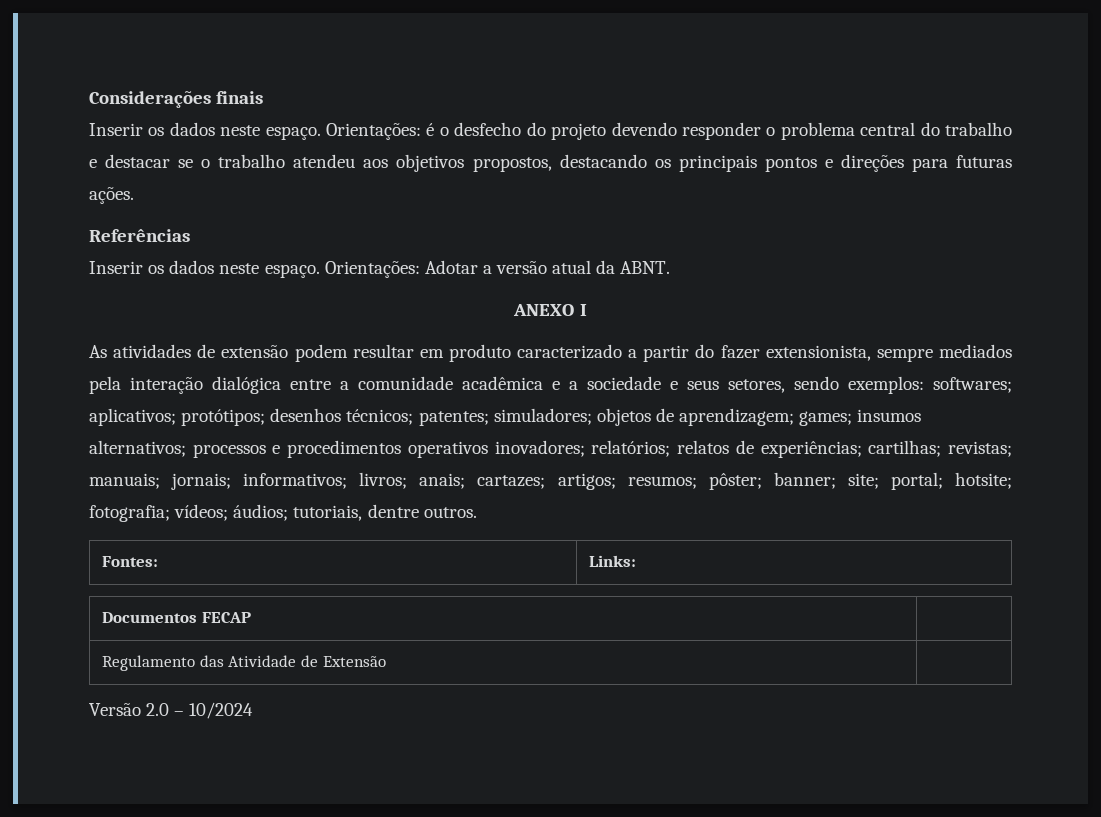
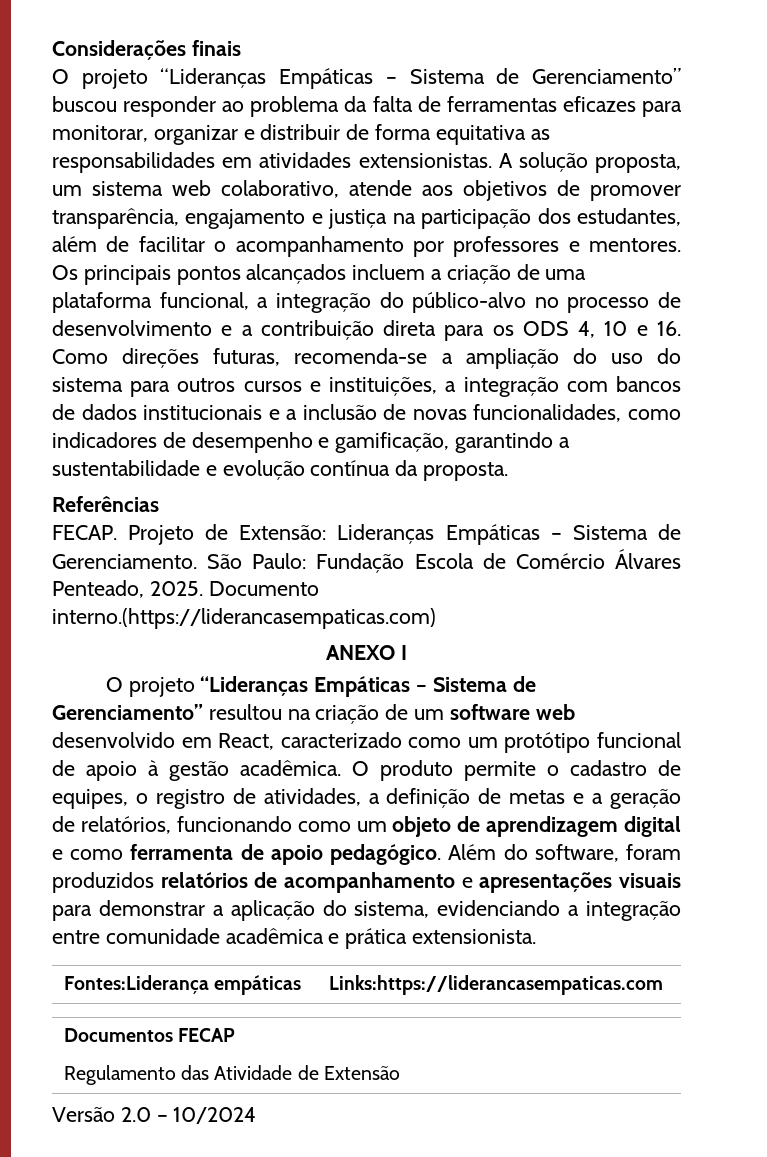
- Inserir os dados neste espaço. Orientações: é o desfecho do projeto devendo responder o problema central do trabalho e destacar se o trabalho atendeu aos objetivos propostos, destacando os principais pontos e direções para futuras ações.
+ O projeto “Lideranças Empáticas – Sistema de Gerenciamento” buscou responder ao problema da falta de ferramentas eficazes para monitorar, organizar e distribuir de forma equitativa as responsabilidades em atividades extensionistas. A solução proposta, um sistema web colaborativo, atende aos objetivos de promover transparência, engajamento e justiça na participação dos estudantes, além de facilitar o acompanhamento por professores e mentores. Os principais pontos alcançados incluem a criação de uma plataforma funcional, a integração do público-alvo no processo de desenvolvimento e a contribuição direta para os ODS 4, 10 e 16. Como direções futuras, recomenda-se a ampliação do uso do sistema para outros cursos e instituições, a integração com bancos de dados institucionais e a inclusão de novas funcionalidades, como indicadores de desempenho e gamificação, garantindo a sustentabilidade e evolução contínua da proposta.
  Referências
- Inserir os dados neste espaço. Orientações: Adotar a versão atual da ABNT.
+ FECAP. Projeto de Extensão: Lideranças Empáticas – Sistema de Gerenciamento. São Paulo: Fundação Escola de Comércio Álvares Penteado, 2025. Documento interno.(https://liderancasempaticas.com)
  ANEXO I
- As atividades de extensão podem resultar em produto caracterizado a partir do fazer extensionista, sempre mediados pela interação dialógica entre a comunidade acadêmica e a sociedade e seus setores, sendo exemplos: softwares; aplicativos; protótipos; desenhos técnicos; patentes; simuladores; objetos de aprendizagem; games; insumos alternativos; processos e procedimentos operativos inovadores; relatórios; relatos de experiências; cartilhas; revistas; manuais; jornais; informativos; livros; anais; cartazes; artigos; resumos; pôster; banner; site; portal; hotsite; fotografia; vídeos; áudios; tutoriais, dentre outros.
- Fontes: | Links:
+ O projeto “Lideranças Empáticas – Sistema de Gerenciamento” resultou na criação de um software web desenvolvido em React, caracterizado como um protótipo funcional de apoio à gestão acadêmica. O produto permite o cadastro de equipes, o registro de atividades, a definição de metas e a geração de relatórios, funcionando como um objeto de aprendizagem digital e como ferramenta de apoio pedagógico. Além do software, foram produzidos relatórios de acompanhamento e apresentações visuais para demonstrar a aplicação do sistema, evidenciando a integração entre comunidade acadêmica e prática extensionista.
+ Fontes:Liderança empáticas | Links:https://liderancasempaticas.com

